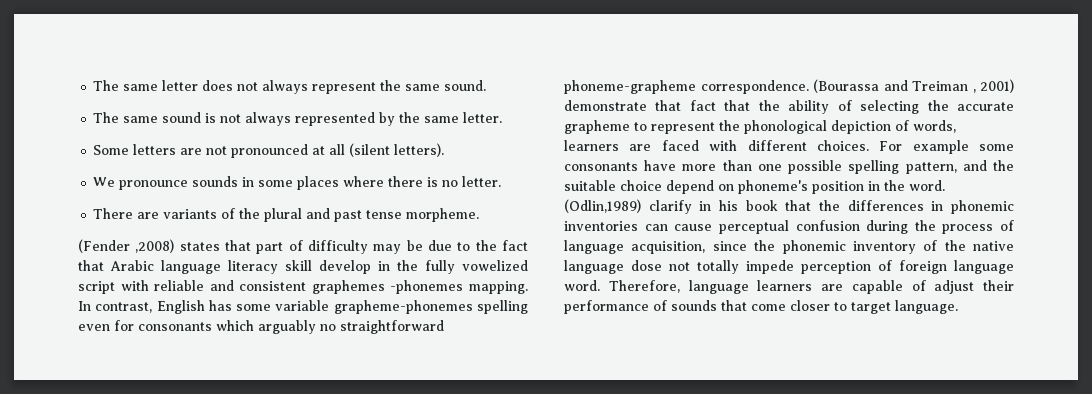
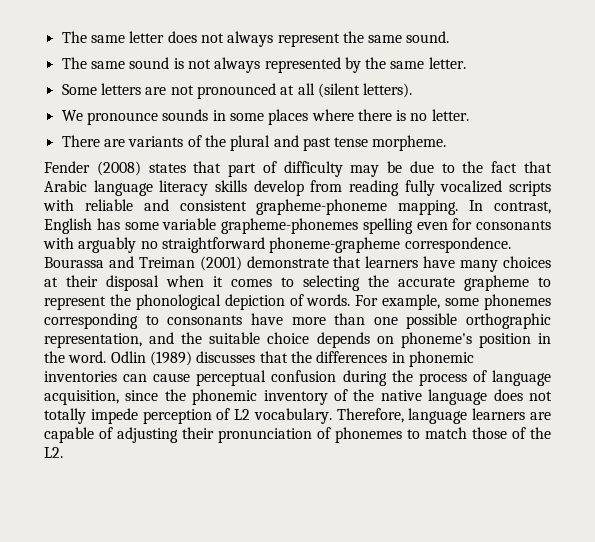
- (Fender ,2008) states that part of difficulty may be due to the fact that Arabic language literacy skill develop in the fully vowelized script with reliable and consistent graphemes -phonemes mapping.
+ Fender (2008) states that part of difficulty may be due to the fact that Arabic language literacy skills develop from reading fully vocalized scripts with reliable and consistent grapheme-phoneme mapping.
- In contrast, English has some variable grapheme-phonemes spelling even for consonants which arguably no straightforward phoneme-grapheme correspondence.
+ In contrast, English has some variable grapheme-phonemes spelling even for consonants with arguably no straightforward phoneme-grapheme correspondence.
- (Bourassa and Treiman , 2001) demonstrate that fact that the ability of selecting the accurate grapheme to represent the phonological depiction of words, learners are faced with different choices. For example some consonants have more than one possible spelling pattern, and the suitable choice depend on phoneme's position in the word.
+ Bourassa and Treiman (2001) demonstrate that learners have many choices at their disposal when it comes to selecting the accurate grapheme to represent the phonological depiction of words. For example, some phonemes corresponding to consonants have more than one possible orthographic representation, and the suitable choice depends on phoneme's position in the word.
- (Odlin,1989) clarify in his book that the differences in phonemic inventories can cause perceptual confusion during the process of language acquisition, since the phonemic inventory of the native language dose not totally impede perception of foreign language word.
+ Odlin (1989) discusses that the differences in phonemic inventories can cause perceptual confusion during the process of language acquisition, since the phonemic inventory of the native language does not totally impede perception of L2 vocabulary.
- Therefore, language learners are capable of adjust their performance of sounds that come closer to target language.
+ Therefore, language learners are capable of adjusting their pronunciation of phonemes to match those of the L2.

